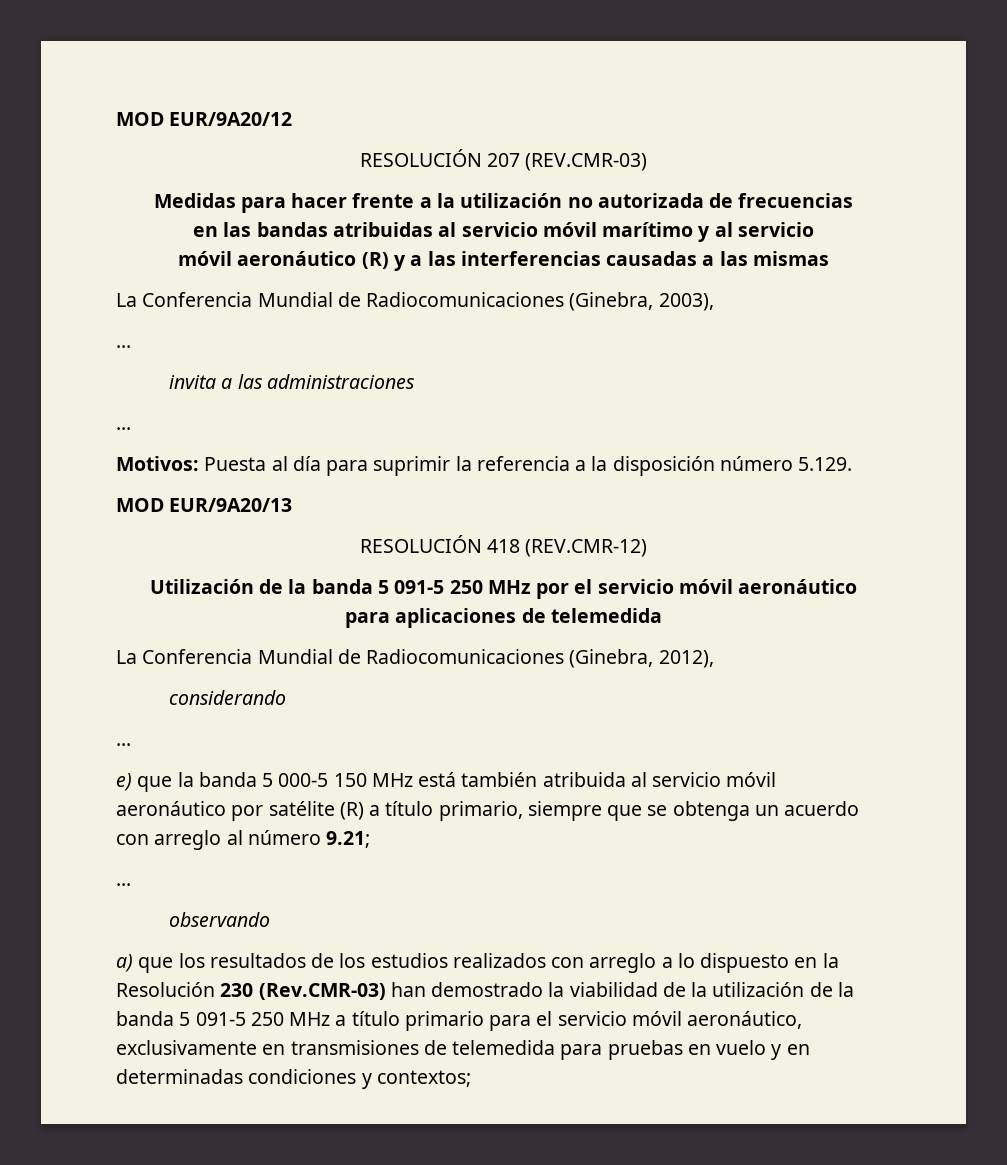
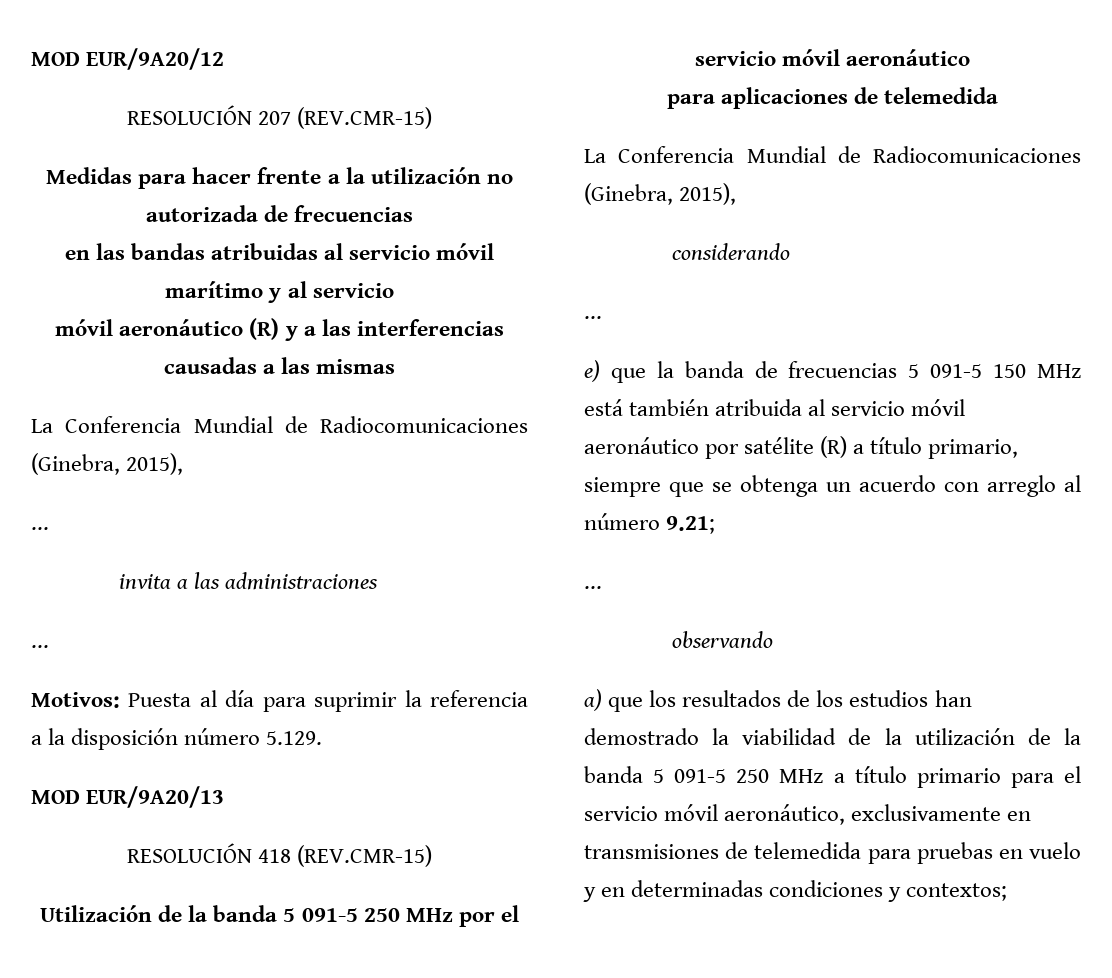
- RESOLUCIÓN 207 (REV.CMR-03)
+ RESOLUCIÓN 207 (REV.CMR-15)
  móvil aeronáutico (R) y a las interferencias causadas a las mismas
- La Conferencia Mundial de Radiocomunicaciones (Ginebra, 2003),
+ La Conferencia Mundial de Radiocomunicaciones (Ginebra, 2015),
- RESOLUCIÓN 418 (REV.CMR-12)
+ RESOLUCIÓN 418 (REV.CMR-15)
  para aplicaciones de telemedida
- La Conferencia Mundial de Radiocomunicaciones (Ginebra, 2012),
+ La Conferencia Mundial de Radiocomunicaciones (Ginebra, 2015),
- e) que la banda 5 000-5 150 MHz está también atribuida al servicio móvil aeronáutico por satélite (R) a título primario, siempre que se obtenga un acuerdo con arreglo al número 9.21;
+ e) que la banda de frecuencias 5 091-5 150 MHz está también atribuida al servicio móvil aeronáutico por satélite (R) a título primario, siempre que se obtenga un acuerdo con arreglo al número 9.21;
- a) que los resultados de los estudios realizados con arreglo a lo dispuesto en la Resolución 230 (Rev.CMR-03) han demostrado la viabilidad de la utilización de la banda 5 091-5 250 MHz a título primario para el servicio móvil aeronáutico, exclusivamente en transmisiones de telemedida para pruebas en vuelo y en determinadas condiciones y contextos;
+ a) que los resultados de los estudios han demostrado la viabilidad de la utilización de la banda 5 091-5 250 MHz a título primario para el servicio móvil aeronáutico, exclusivamente en transmisiones de telemedida para pruebas en vuelo y en determinadas condiciones y contextos;

